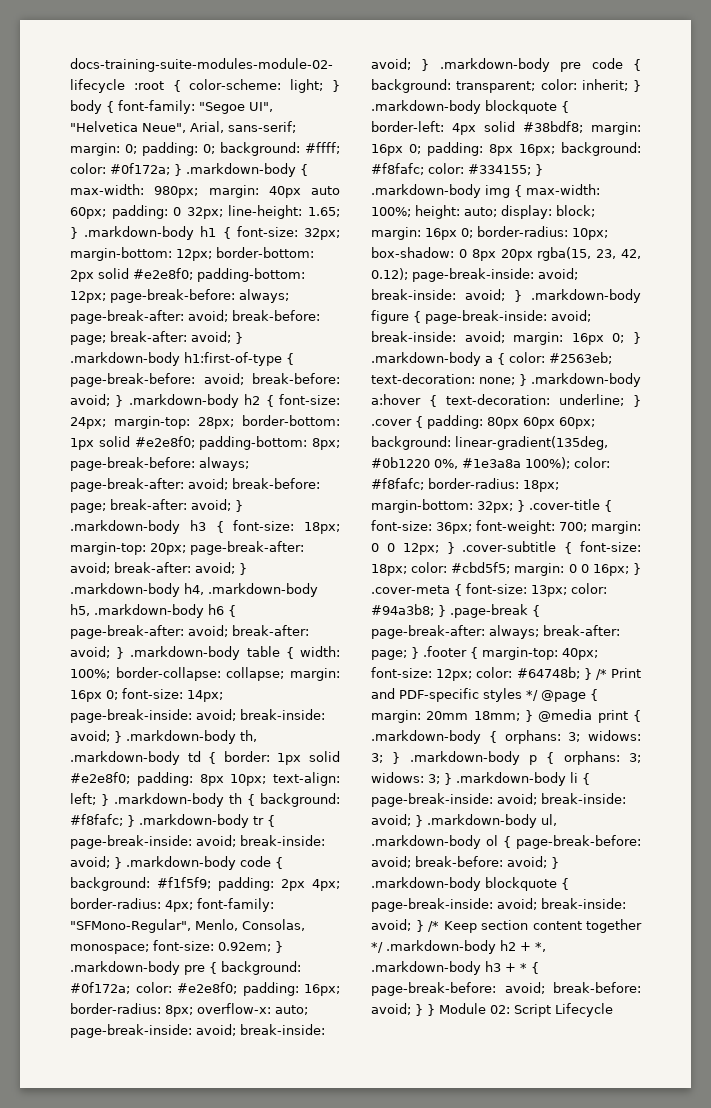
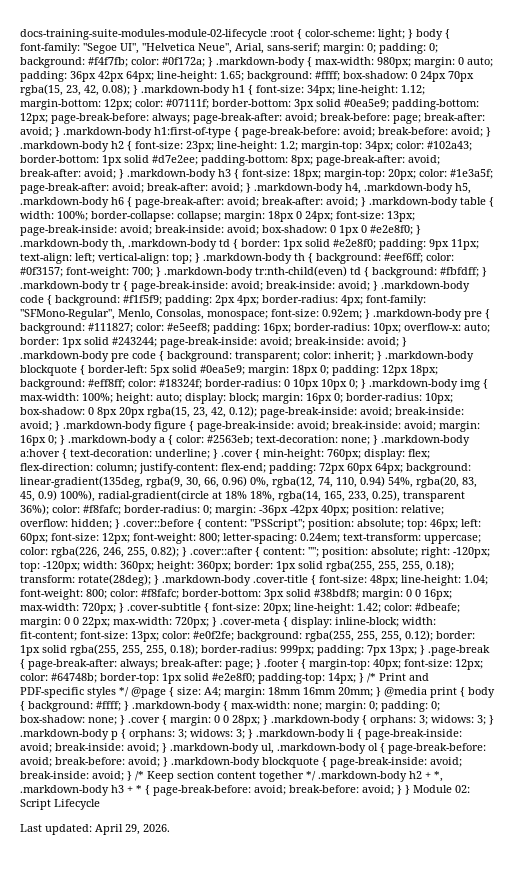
- #ffff;
+ #f4f7fb;
- 40px auto 60px; padding: 0 32px; line-height: 1.65;
+ 0 auto; padding: 36px 42px 64px; line-height: 1.65; background: #ffff; box-shadow: 0 24px 70px rgba(15, 23, 42, 0.08);
- 32px; margin-bottom: 12px; border-bottom: 2px solid #e2e8f0;
+ 34px; line-height: 1.12; margin-bottom: 12px; color: #07111f; border-bottom: 3px solid #0ea5e9;
- 24px; margin-top: 28px;
+ 23px; line-height: 1.2; margin-top: 34px; color: #102a43;
- border-bottom: 1px solid #e2e8f0;
+ border-bottom: 1px solid #d7e2ee;
- 8px; page-break-before: always; page-break-after: avoid; break-before: page;
+ 8px; page-break-after: avoid;
+ color: #1e3a5f;
- 16px 0; font-size: 14px; page-break-inside: avoid; break-inside: avoid;
+ 18px 0 24px; font-size: 13px; page-break-inside: avoid; break-inside: avoid; box-shadow: 0 1px 0 #e2e8f0;
- 8px 10px; text-align: left;
+ 9px 11px; text-align: left; vertical-align: top;
- } .markdown-body th { background: #f8fafc;
+ } .markdown-body th { background: #eef6ff; color: #0f3157; font-weight: 700; } .markdown-body tr:nth-child(even) td { background: #fbfdff;
- #0f172a; color: #e2e8f0;
+ #111827; color: #e5eef8;
- 16px; border-radius: 8px;
+ 16px; border-radius: 10px;
+ border: 1px solid #243244;
- 4px solid #38bdf8; margin: 16px 0; padding: 8px 16px; background: #f8fafc; color: #334155;
+ 5px solid #0ea5e9; margin: 18px 0; padding: 12px 18px; background: #eff8ff; color: #18324f; border-radius: 0 10px 10px 0;
- } .cover { padding: 80px 60px 60px; background: linear-gradient(135deg, #0b1220 0%, #1e3a8a 100%); color: #f8fafc; border-radius: 18px; margin-bottom: 32px; } .cover-title { font-size: 36px; font-weight: 700; margin: 0 0 12px; } .cover-subtitle { font-size: 18px; color: #cbd5f5; margin: 0 0 16px; } .cover-meta { font-size: 13px; color: #94a3b8;
+ } .cover { min-height: 760px; display: flex; flex-direction: column; justify-content: flex-end; padding: 72px 60px 64px; background: linear-gradient(135deg, rgba(9, 30, 66, 0.96) 0%, rgba(12, 74, 110, 0.94) 54%, rgba(20, 83, 45, 0.9) 100%), radial-gradient(circle at 18% 18%, rgba(14, 165, 233, 0.25), transparent 36%); color: #f8fafc; border-radius: 0; margin: -36px -42px 40px; position: relative; overflow: hidden; } .cover::before { content: "PSScript"; position: absolute; top: 46px; left: 60px; font-size: 12px; font-weight: 800; letter-spacing: 0.24em; text-transform: uppercase; color: rgba(226, 246, 255, 0.82); } .cover::after { content: ""; position: absolute; right: -120px; top: -120px; width: 360px; height: 360px; border: 1px solid rgba(255, 255, 255, 0.18); transform: rotate(28deg); } .markdown-body .cover-title { font-size: 48px; line-height: 1.04; font-weight: 800; color: #f8fafc; border-bottom: 3px solid #38bdf8; margin: 0 0 16px; max-width: 720px; } .cover-subtitle { font-size: 20px; line-height: 1.42; color: #dbeafe; margin: 0 0 22px; max-width: 720px; } .cover-meta { display: inline-block; width: fit-content; font-size: 13px; color: #e0f2fe; background: rgba(255, 255, 255, 0.12); border: 1px solid rgba(255, 255, 255, 0.18); border-radius: 999px; padding: 7px 13px;
+ border-top: 1px solid #e2e8f0; padding-top: 14px;
- } /* Print and PDF-specific styles */ @page { margin: 20mm 18mm; } @media print { .markdown-body { orphans:
+ } /* Print and PDF-specific styles */ @page { size: A4; margin: 18mm 16mm 20mm; } @media print { body { background: #ffff; } .markdown-body { max-width: none; margin: 0; padding: 0; box-shadow: none; } .cover { margin: 0 0 28px; } .markdown-body { orphans:
+ Last updated: April 29, 2026.

